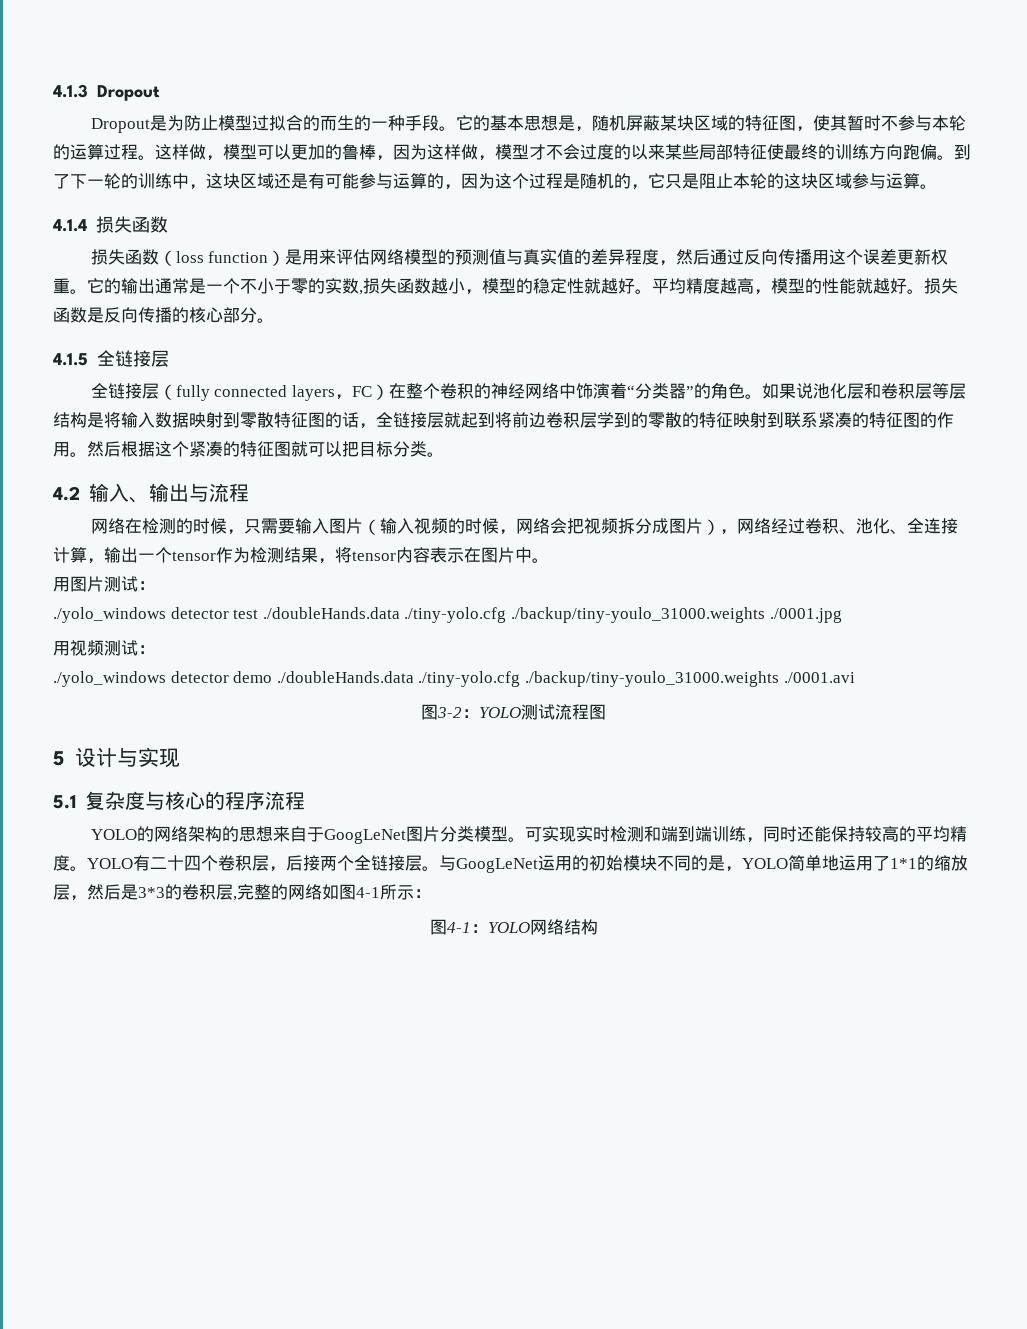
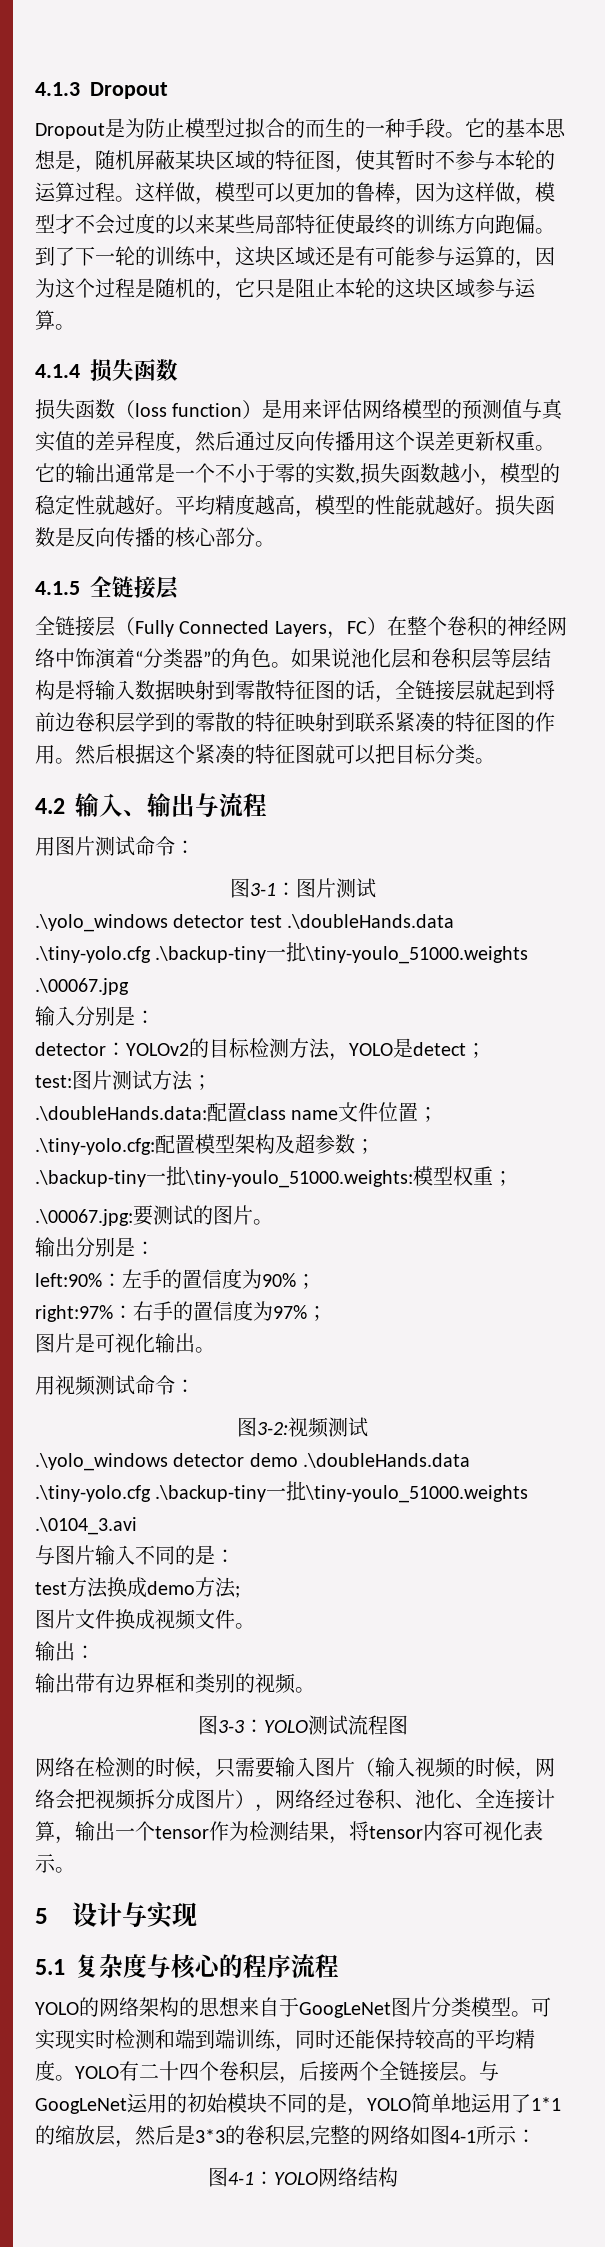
- 全链接层（fully connected layers，FC）在整个卷积的神经网络中饰演着“分类器”的角色。
+ 全链接层（Fully Connected Layers，FC）在整个卷积的神经网络中饰演着“分类器”的角色。
+ 用图片测试命令：
+ 图3-1：图片测试
+ .\yolo_windows detector test .\doubleHands.data .\tiny-yolo.cfg .\backup-tiny一批\tiny-youlo_51000.weights .\00067.jpg
+ 输入分别是：
+ detector：YOLOv2的目标检测方法，YOLO是detect；
+ test:图片测试方法；
+ .\doubleHands.data:配置class name文件位置；
+ .\tiny-yolo.cfg:配置模型架构及超参数；
+ .\backup-tiny一批\tiny-youlo_51000.weights:模型权重；
+ .\00067.jpg:要测试的图片。
+ 输出分别是：
+ left:90%：左手的置信度为90%；
+ right:97%：右手的置信度为97%；
+ 图片是可视化输出。
+ 用视频测试命令：
+ 图3-2:视频测试
+ .\yolo_windows detector demo .\doubleHands.data .\tiny-yolo.cfg .\backup-tiny一批\tiny-youlo_51000.weights .\0104_3.avi
+ 与图片输入不同的是：
+ test方法换成demo方法;
+ 图片文件换成视频文件。
+ 输出：
+ 输出带有边界框和类别的视频。
+ 图3-3：YOLO测试流程图
- 网络在检测的时候，只需要输入图片（输入视频的时候，网络会把视频拆分成图片），网络经过卷积、池化、全连接计算，输出一个tensor作为检测结果，将tensor内容表示在图片中。
- 用图片测试：
- ./yolo_windows detector test ./doubleHands.data ./tiny-yolo.cfg ./backup/tiny-youlo_31000.weights ./0001.jpg
- 用视频测试：
- ./yolo_windows detector demo ./doubleHands.data ./tiny-yolo.cfg ./backup/tiny-youlo_31000.weights ./0001.avi
- 图3-2：YOLO测试流程图
+ 网络在检测的时候，只需要输入图片（输入视频的时候，网络会把视频拆分成图片），网络经过卷积、池化、全连接计算，输出一个tensor作为检测结果，将tensor内容可视化表示。

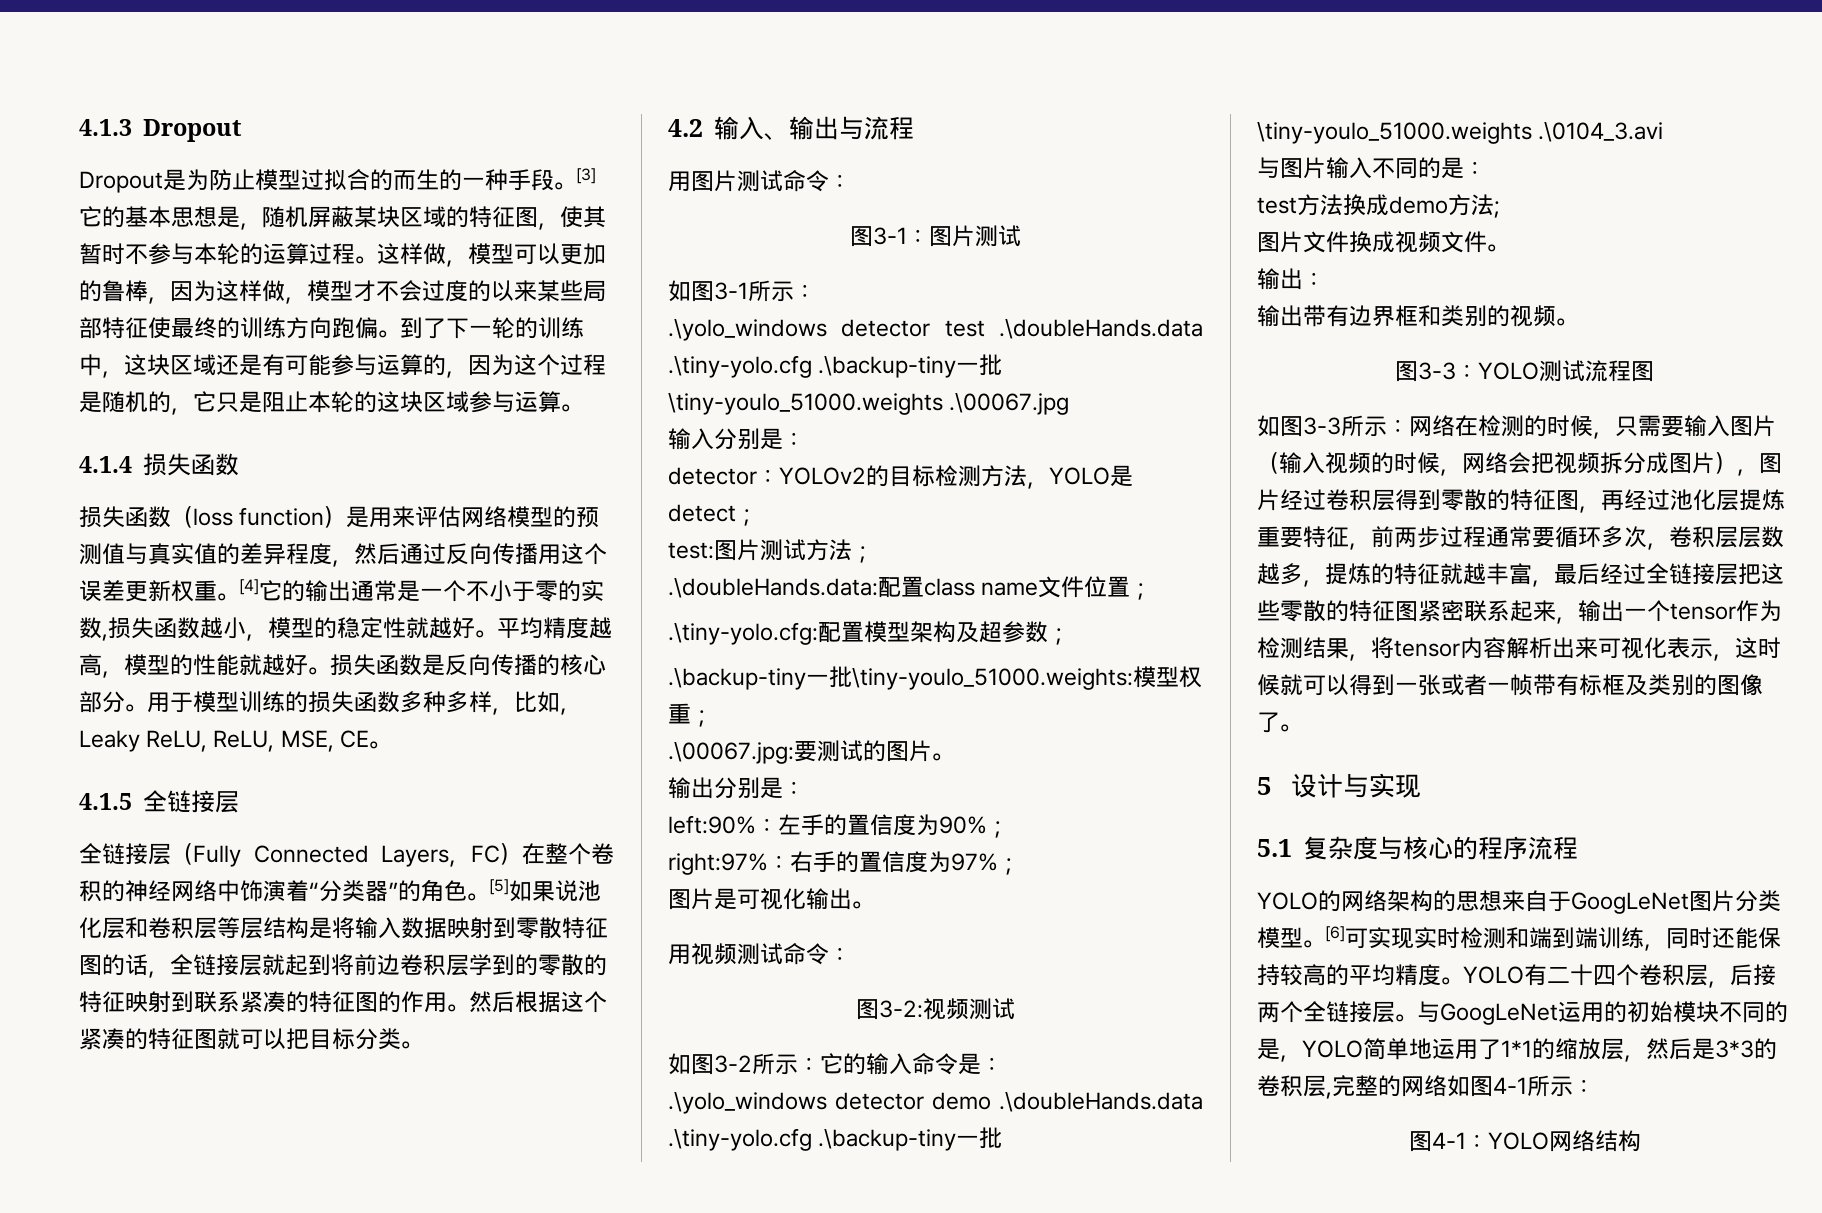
- 它的基本思想是，随机屏蔽某块区域的特征图，使其暂时不参与本轮的运算过程。
+ [3]它的基本思想是，随机屏蔽某块区域的特征图，使其暂时不参与本轮的运算过程。
- 它的输出通常是一个不小于零的实数,损失函数越小，模型的稳定性就越好。
+ [4]它的输出通常是一个不小于零的实数,损失函数越小，模型的稳定性就越好。
+ 用于模型训练的损失函数多种多样，比如，Leaky ReLU, ReLU, MSE, CE。
- 如果说池化层和卷积层等层结构是将输入数据映射到零散特征图的话，全链接层就起到将前边卷积层学到的零散的特征映射到联系紧凑的特征图的作用。
+ [5]如果说池化层和卷积层等层结构是将输入数据映射到零散特征图的话，全链接层就起到将前边卷积层学到的零散的特征映射到联系紧凑的特征图的作用。
+ 如图3-1所示：
+ 如图3-2所示：它的输入命令是：
- 网络在检测的时候，只需要输入图片（输入视频的时候，网络会把视频拆分成图片），网络经过卷积、池化、全连接计算，输出一个tensor作为检测结果，将tensor内容可视化表示。
+ 如图3-3所示：网络在检测的时候，只需要输入图片（输入视频的时候，网络会把视频拆分成图片），图片经过卷积层得到零散的特征图，再经过池化层提炼重要特征，前两步过程通常要循环多次，卷积层层数越多，提炼的特征就越丰富，最后经过全链接层把这些零散的特征图紧密联系起来，输出一个tensor作为检测结果，将tensor内容解析出来可视化表示，这时候就可以得到一张或者一帧带有标框及类别的图像了。
- 可实现实时检测和端到端训练，同时还能保持较高的平均精度。
+ [6]可实现实时检测和端到端训练，同时还能保持较高的平均精度。

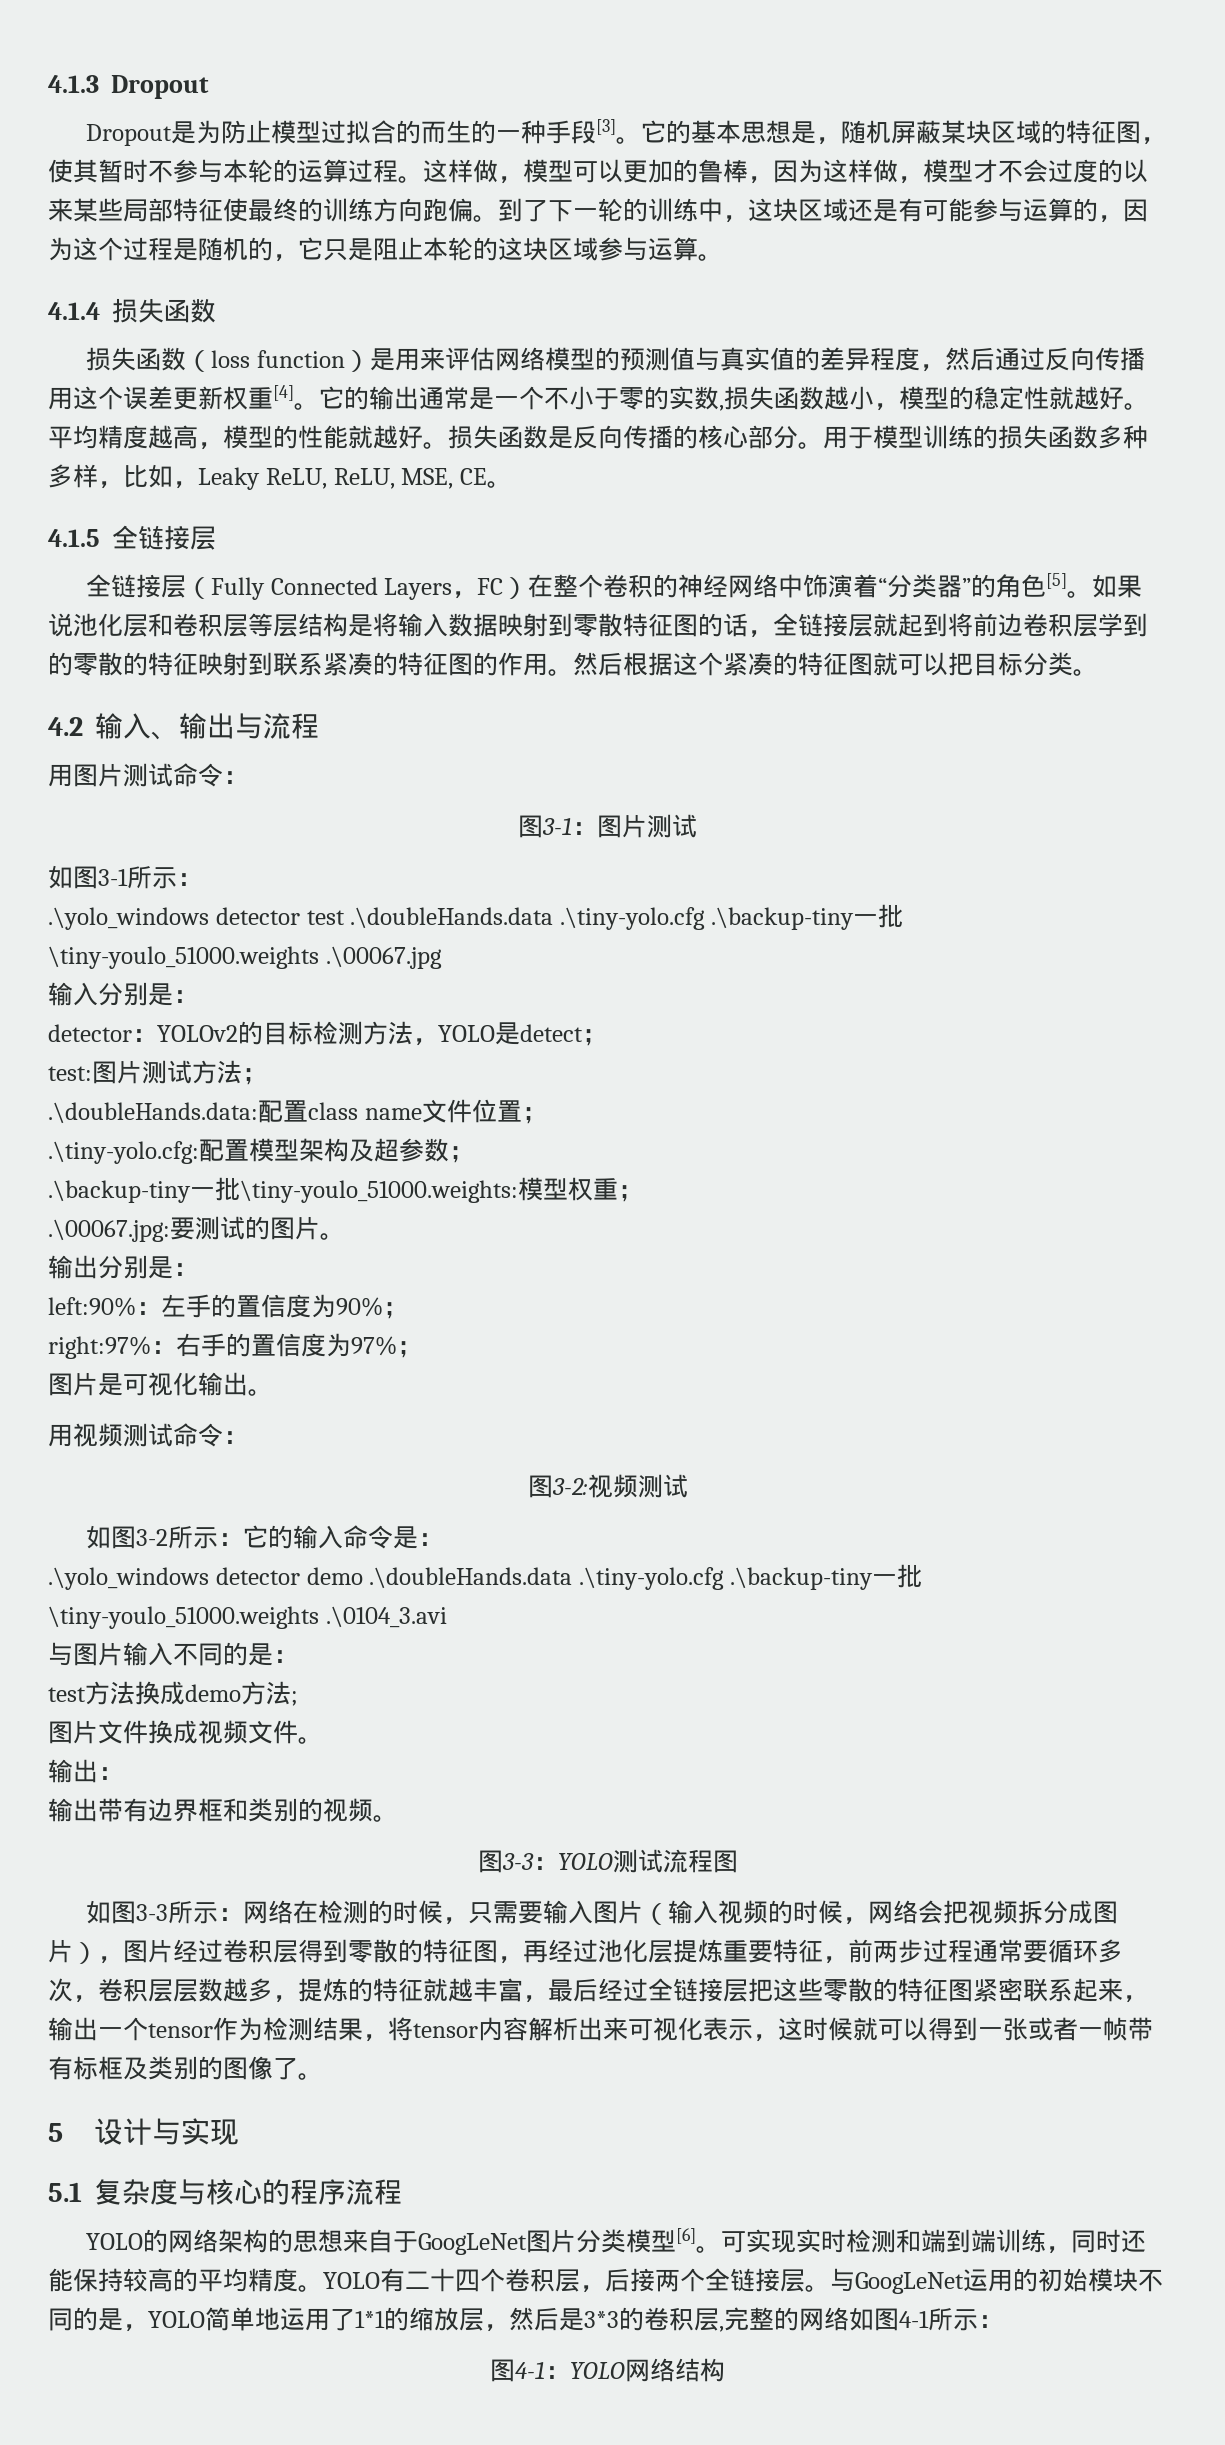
- Dropout是为防止模型过拟合的而生的一种手段。[3]它的基本思想是，随机屏蔽某块区域的特征图，使其暂时不参与本轮的运算过程。
+ Dropout是为防止模型过拟合的而生的一种手段[3]。它的基本思想是，随机屏蔽某块区域的特征图，使其暂时不参与本轮的运算过程。
- 损失函数（loss function）是用来评估网络模型的预测值与真实值的差异程度，然后通过反向传播用这个误差更新权重。[4]它的输出通常是一个不小于零的实数,损失函数越小，模型的稳定性就越好。
+ 损失函数（loss function）是用来评估网络模型的预测值与真实值的差异程度，然后通过反向传播用这个误差更新权重[4]。它的输出通常是一个不小于零的实数,损失函数越小，模型的稳定性就越好。
- 全链接层（Fully Connected Layers，FC）在整个卷积的神经网络中饰演着“分类器”的角色。[5]如果说池化层和卷积层等层结构是将输入数据映射到零散特征图的话，全链接层就起到将前边卷积层学到的零散的特征映射到联系紧凑的特征图的作用。
+ 全链接层（Fully Connected Layers，FC）在整个卷积的神经网络中饰演着“分类器”的角色[5]。如果说池化层和卷积层等层结构是将输入数据映射到零散特征图的话，全链接层就起到将前边卷积层学到的零散的特征映射到联系紧凑的特征图的作用。
- YOLO的网络架构的思想来自于GoogLeNet图片分类模型。[6]可实现实时检测和端到端训练，同时还能保持较高的平均精度。
+ YOLO的网络架构的思想来自于GoogLeNet图片分类模型[6]。可实现实时检测和端到端训练，同时还能保持较高的平均精度。

